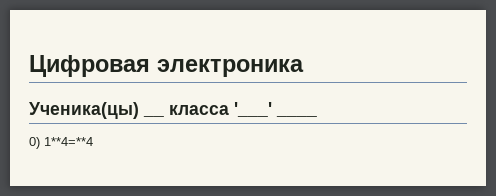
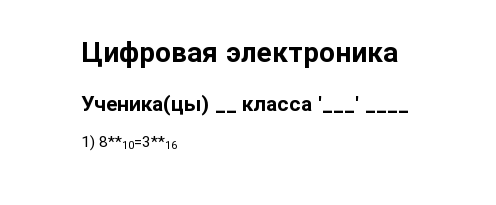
- 0) 1**4=**4
+ 1) 8**10=3**16

